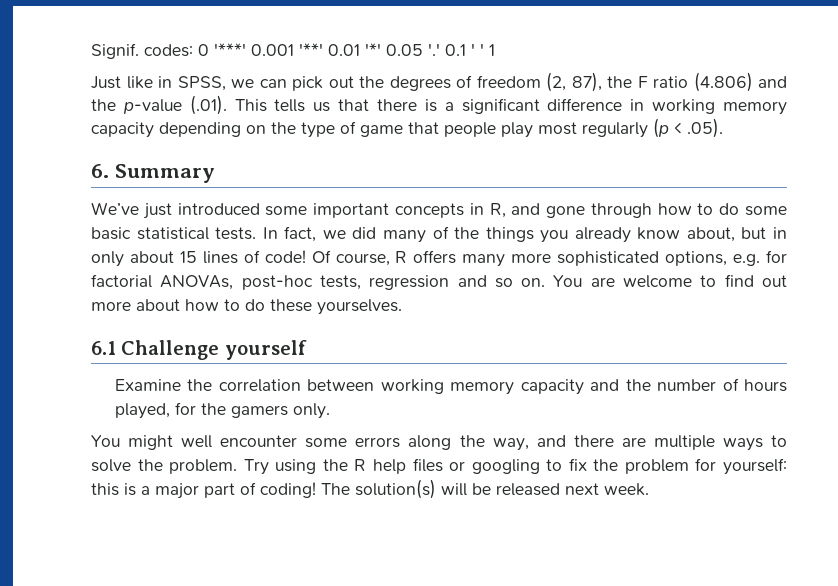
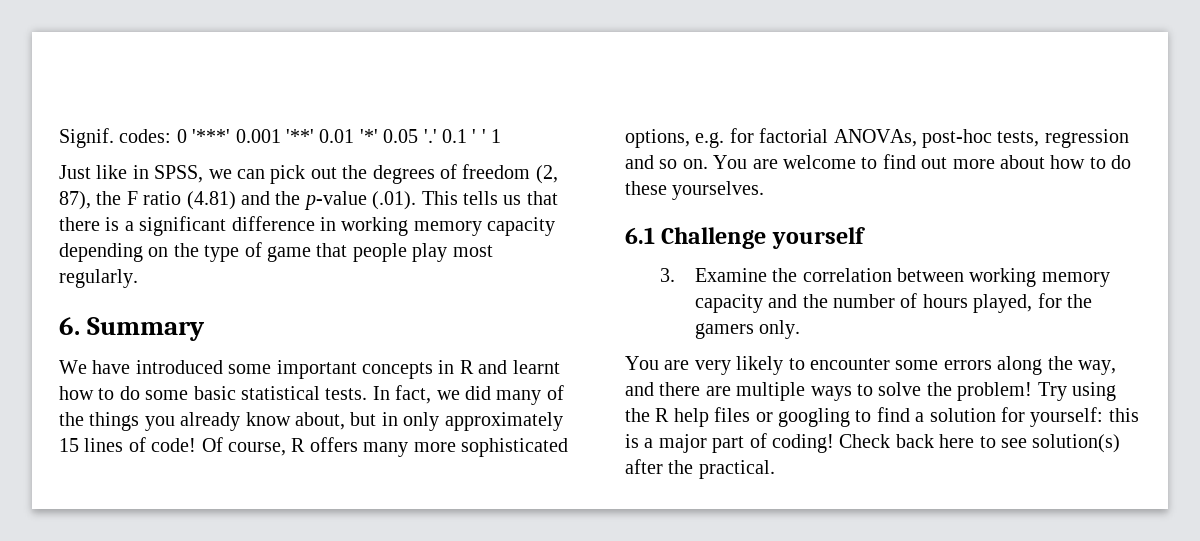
- Just like in SPSS, we can pick out the degrees of freedom (2, 87), the F ratio (4.806) and the p-value (.01). This tells us that there is a significant difference in working memory capacity depending on the type of game that people play most regularly (p < .05).
+ Just like in SPSS, we can pick out the degrees of freedom (2, 87), the F ratio (4.81) and the p-value (.01). This tells us that there is a significant difference in working memory capacity depending on the type of game that people play most regularly.
- We’ve just introduced some important concepts in R, and gone through how to do some basic statistical tests.
+ We have introduced some important concepts in R and learnt how to do some basic statistical tests.
- In fact, we did many of the things you already know about, but in only about 15 lines of code!
+ In fact, we did many of the things you already know about, but in only approximately 15 lines of code!
- Examine the correlation between working memory capacity and the number of hours played, for the gamers only.
+ 3. Examine the correlation between working memory capacity and the number of hours played, for the gamers only.
- You might well encounter some errors along the way, and there are multiple ways to solve the problem.
+ You are very likely to encounter some errors along the way, and there are multiple ways to solve the problem!
- Try using the R help files or googling to fix the problem for yourself: this is a major part of coding!
+ Try using the R help files or googling to find a solution for yourself: this is a major part of coding!
- The solution(s) will be released next week.
+ Check back here to see solution(s) after the practical.

